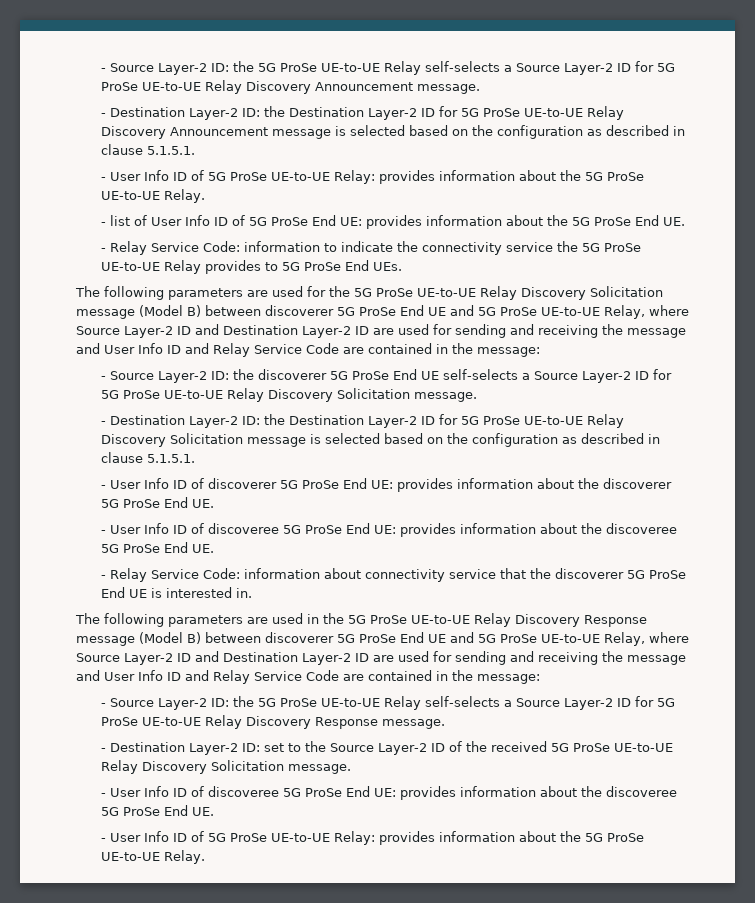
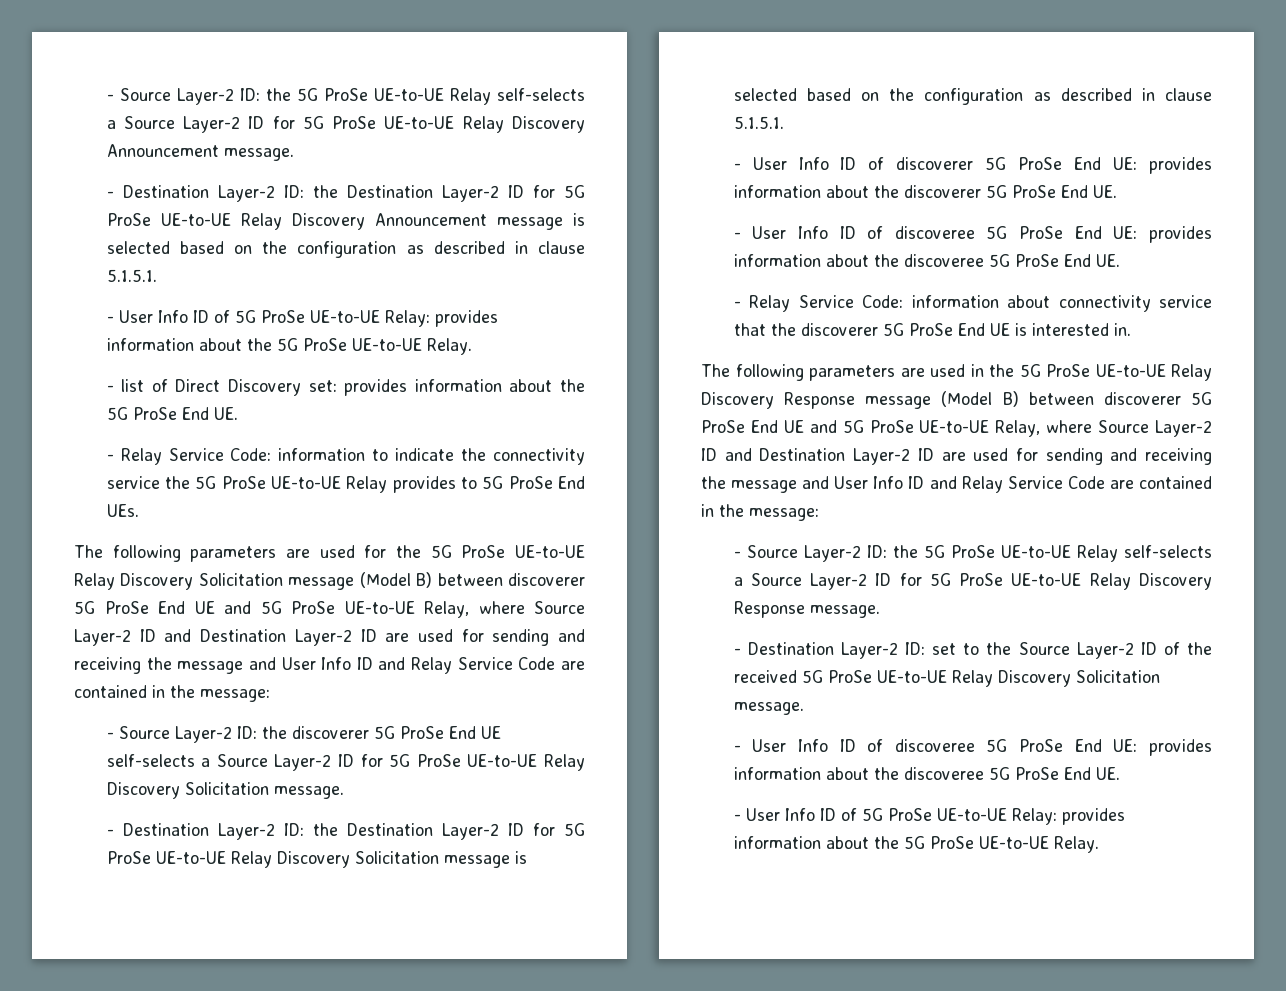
- - list of User Info ID of 5G ProSe End UE: provides information about the 5G ProSe End UE.
+ - list of Direct Discovery set: provides information about the 5G ProSe End UE.

